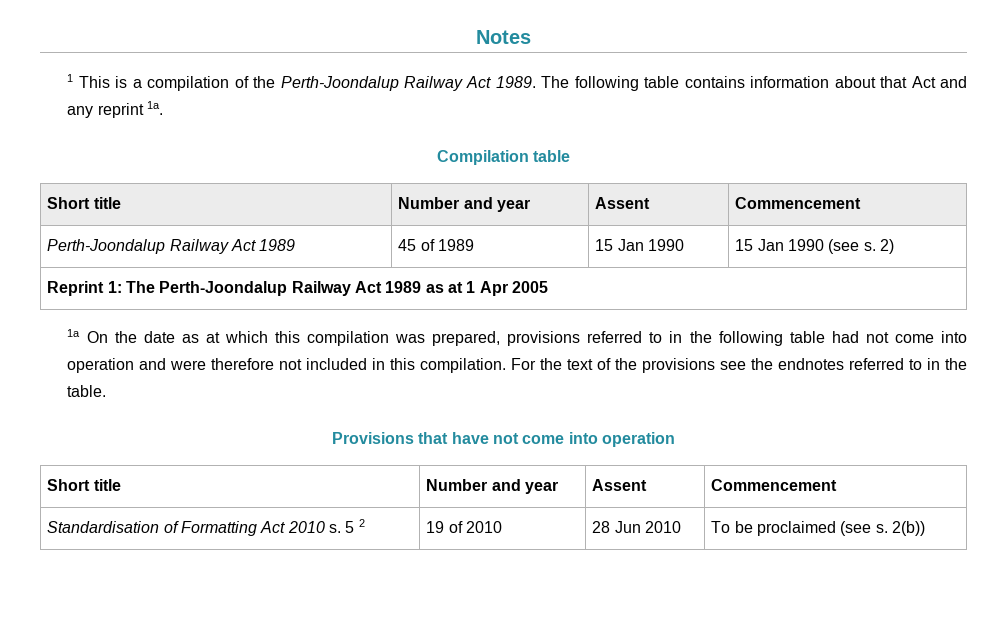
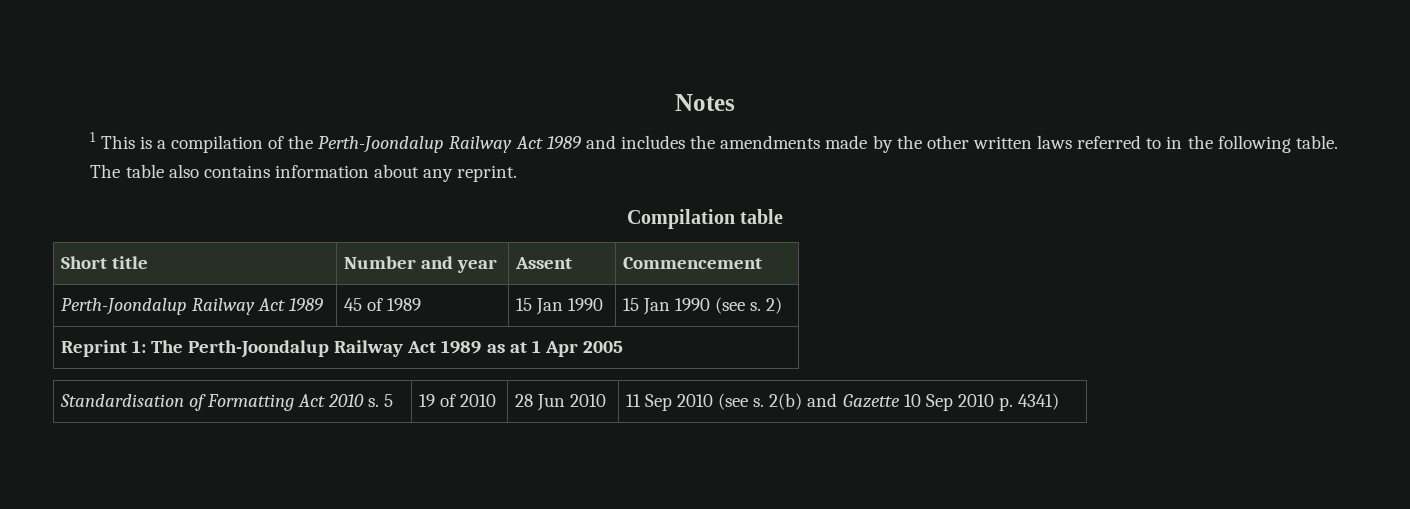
- 1 This is a compilation of the Perth-Joondalup Railway Act 1989. The following table contains information about that Act and any reprint 1a.
+ 1 This is a compilation of the Perth-Joondalup Railway Act 1989 and includes the amendments made by the other written laws referred to in the following table. The table also contains information about any reprint.
- 1a On the date as at which this compilation was prepared, provisions referred to in the following table had not come into operation and were therefore not included in this compilation. For the text of the provisions see the endnotes referred to in the table.
- Provisions that have not come into operation
- Short title | Number and year | Assent | Commencement
- Standardisation of Formatting Act 2010 s. 5 2 | 19 of 2010 | 28 Jun 2010 | To be proclaimed (see s. 2(b))
+ Standardisation of Formatting Act 2010 s. 5 | 19 of 2010 | 28 Jun 2010 | 11 Sep 2010 (see s. 2(b) and Gazette 10 Sep 2010 p. 4341)

